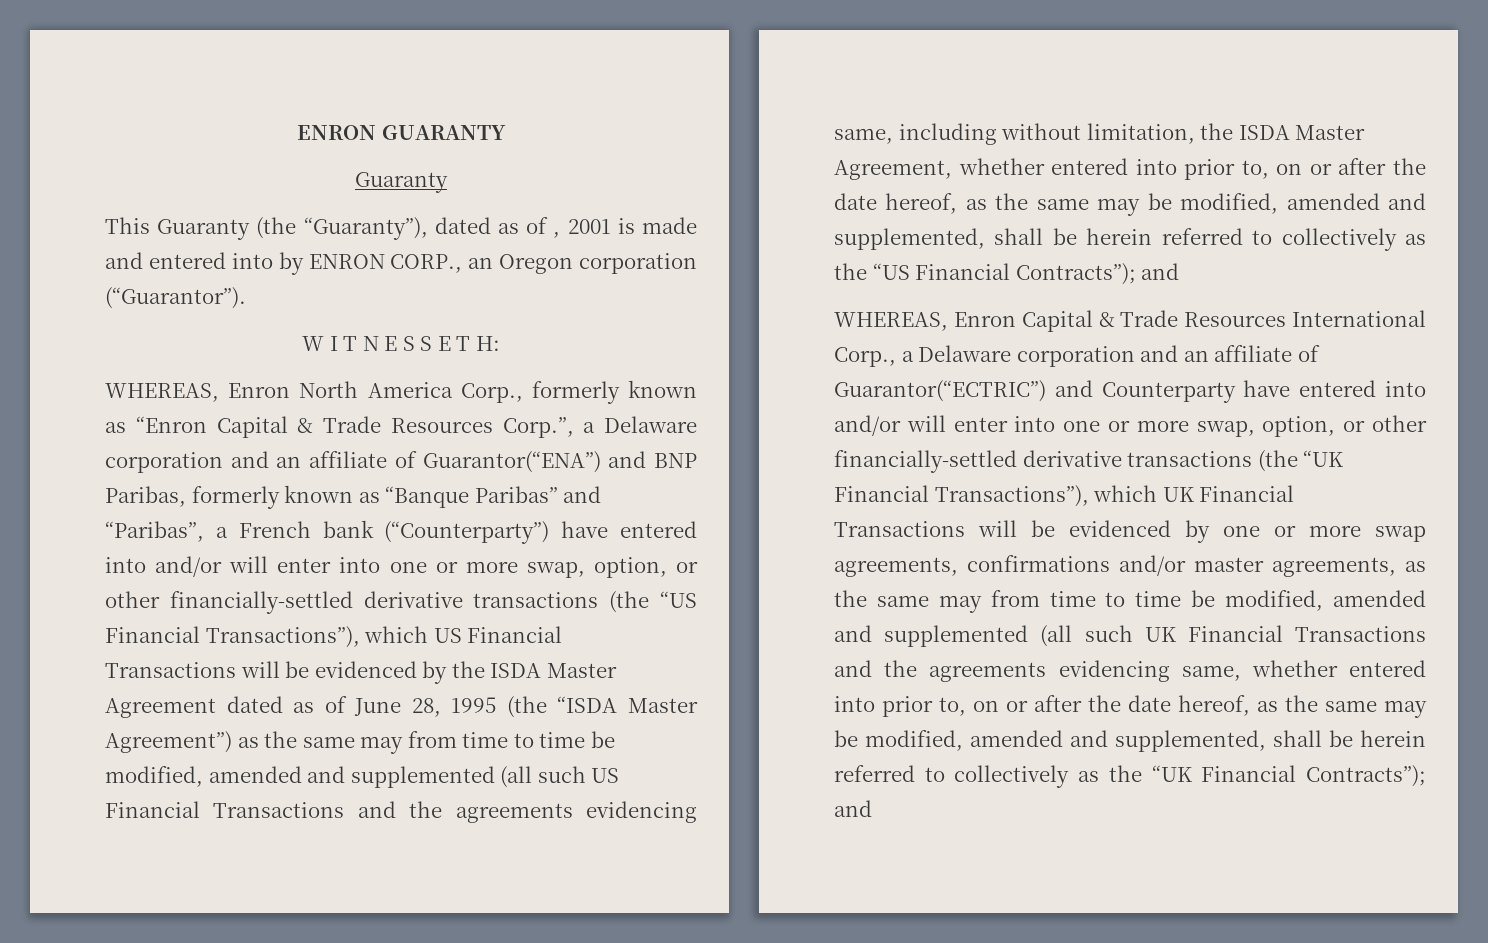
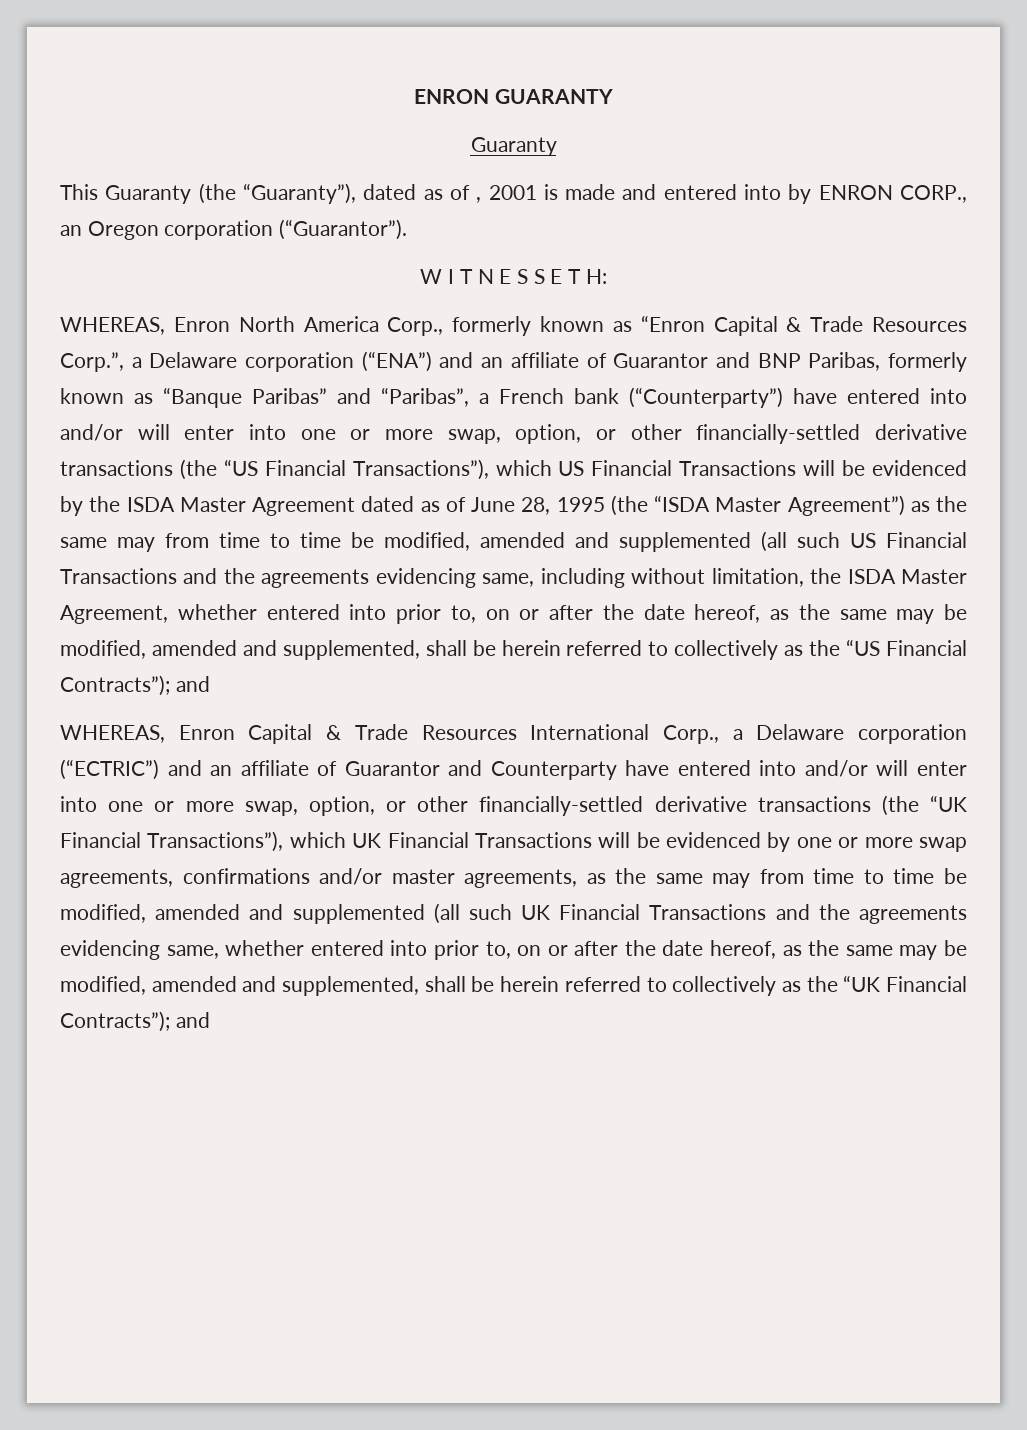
- WHEREAS, Enron North America Corp., formerly known as “Enron Capital & Trade Resources Corp.”, a Delaware corporation and an affiliate of Guarantor(“ENA”) and BNP Paribas, formerly known as “Banque Paribas” and “Paribas”, a French bank (“Counterparty”) have entered into and/or will enter into one or more swap, option, or other financially-settled derivative transactions (the “US Financial Transactions”), which US Financial Transactions will be evidenced by the ISDA Master Agreement dated as of June 28, 1995 (the “ISDA Master Agreement”) as the same may from time to time be modified, amended and supplemented (all such US Financial Transactions and the agreements evidencing same, including without limitation, the ISDA Master Agreement, whether entered into prior to, on or after the date hereof, as the same may be modified, amended and supplemented, shall be herein referred to collectively as the “US Financial Contracts”);
+ WHEREAS, Enron North America Corp., formerly known as “Enron Capital & Trade Resources Corp.”, a Delaware corporation (“ENA”) and an affiliate of Guarantor and BNP Paribas, formerly known as “Banque Paribas” and “Paribas”, a French bank (“Counterparty”) have entered into and/or will enter into one or more swap, option, or other financially-settled derivative transactions (the “US Financial Transactions”), which US Financial Transactions will be evidenced by the ISDA Master Agreement dated as of June 28, 1995 (the “ISDA Master Agreement”) as the same may from time to time be modified, amended and supplemented (all such US Financial Transactions and the agreements evidencing same, including without limitation, the ISDA Master Agreement, whether entered into prior to, on or after the date hereof, as the same may be modified, amended and supplemented, shall be herein referred to collectively as the “US Financial Contracts”);
- WHEREAS, Enron Capital & Trade Resources International Corp., a Delaware corporation and an affiliate of Guarantor(“ECTRIC”) and Counterparty have entered into and/or will enter into one or more swap, option, or other financially-settled derivative transactions (the “UK Financial Transactions”), which UK Financial Transactions will be evidenced by one or more swap agreements, confirmations and/or master agreements, as the same may from time to time be modified, amended and supplemented (all such UK Financial Transactions and the agreements evidencing same, whether entered into prior to, on or after the date hereof, as the same may be modified, amended and supplemented, shall be herein referred to collectively as the “UK Financial Contracts”);
+ WHEREAS, Enron Capital & Trade Resources International Corp., a Delaware corporation (“ECTRIC”) and an affiliate of Guarantor and Counterparty have entered into and/or will enter into one or more swap, option, or other financially-settled derivative transactions (the “UK Financial Transactions”), which UK Financial Transactions will be evidenced by one or more swap agreements, confirmations and/or master agreements, as the same may from time to time be modified, amended and supplemented (all such UK Financial Transactions and the agreements evidencing same, whether entered into prior to, on or after the date hereof, as the same may be modified, amended and supplemented, shall be herein referred to collectively as the “UK Financial Contracts”);

